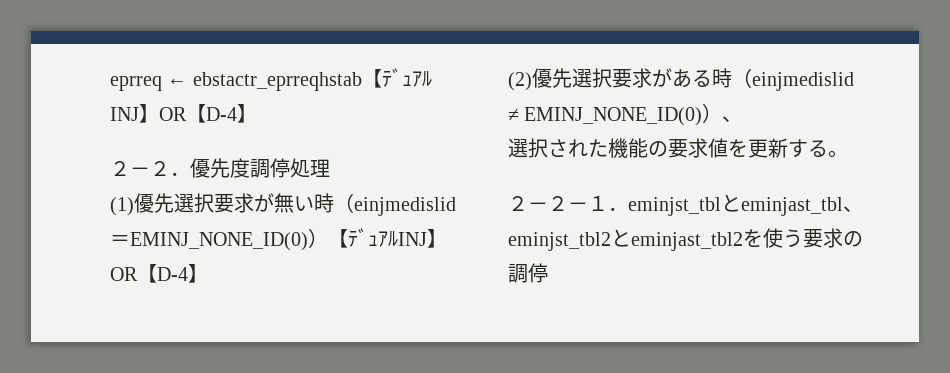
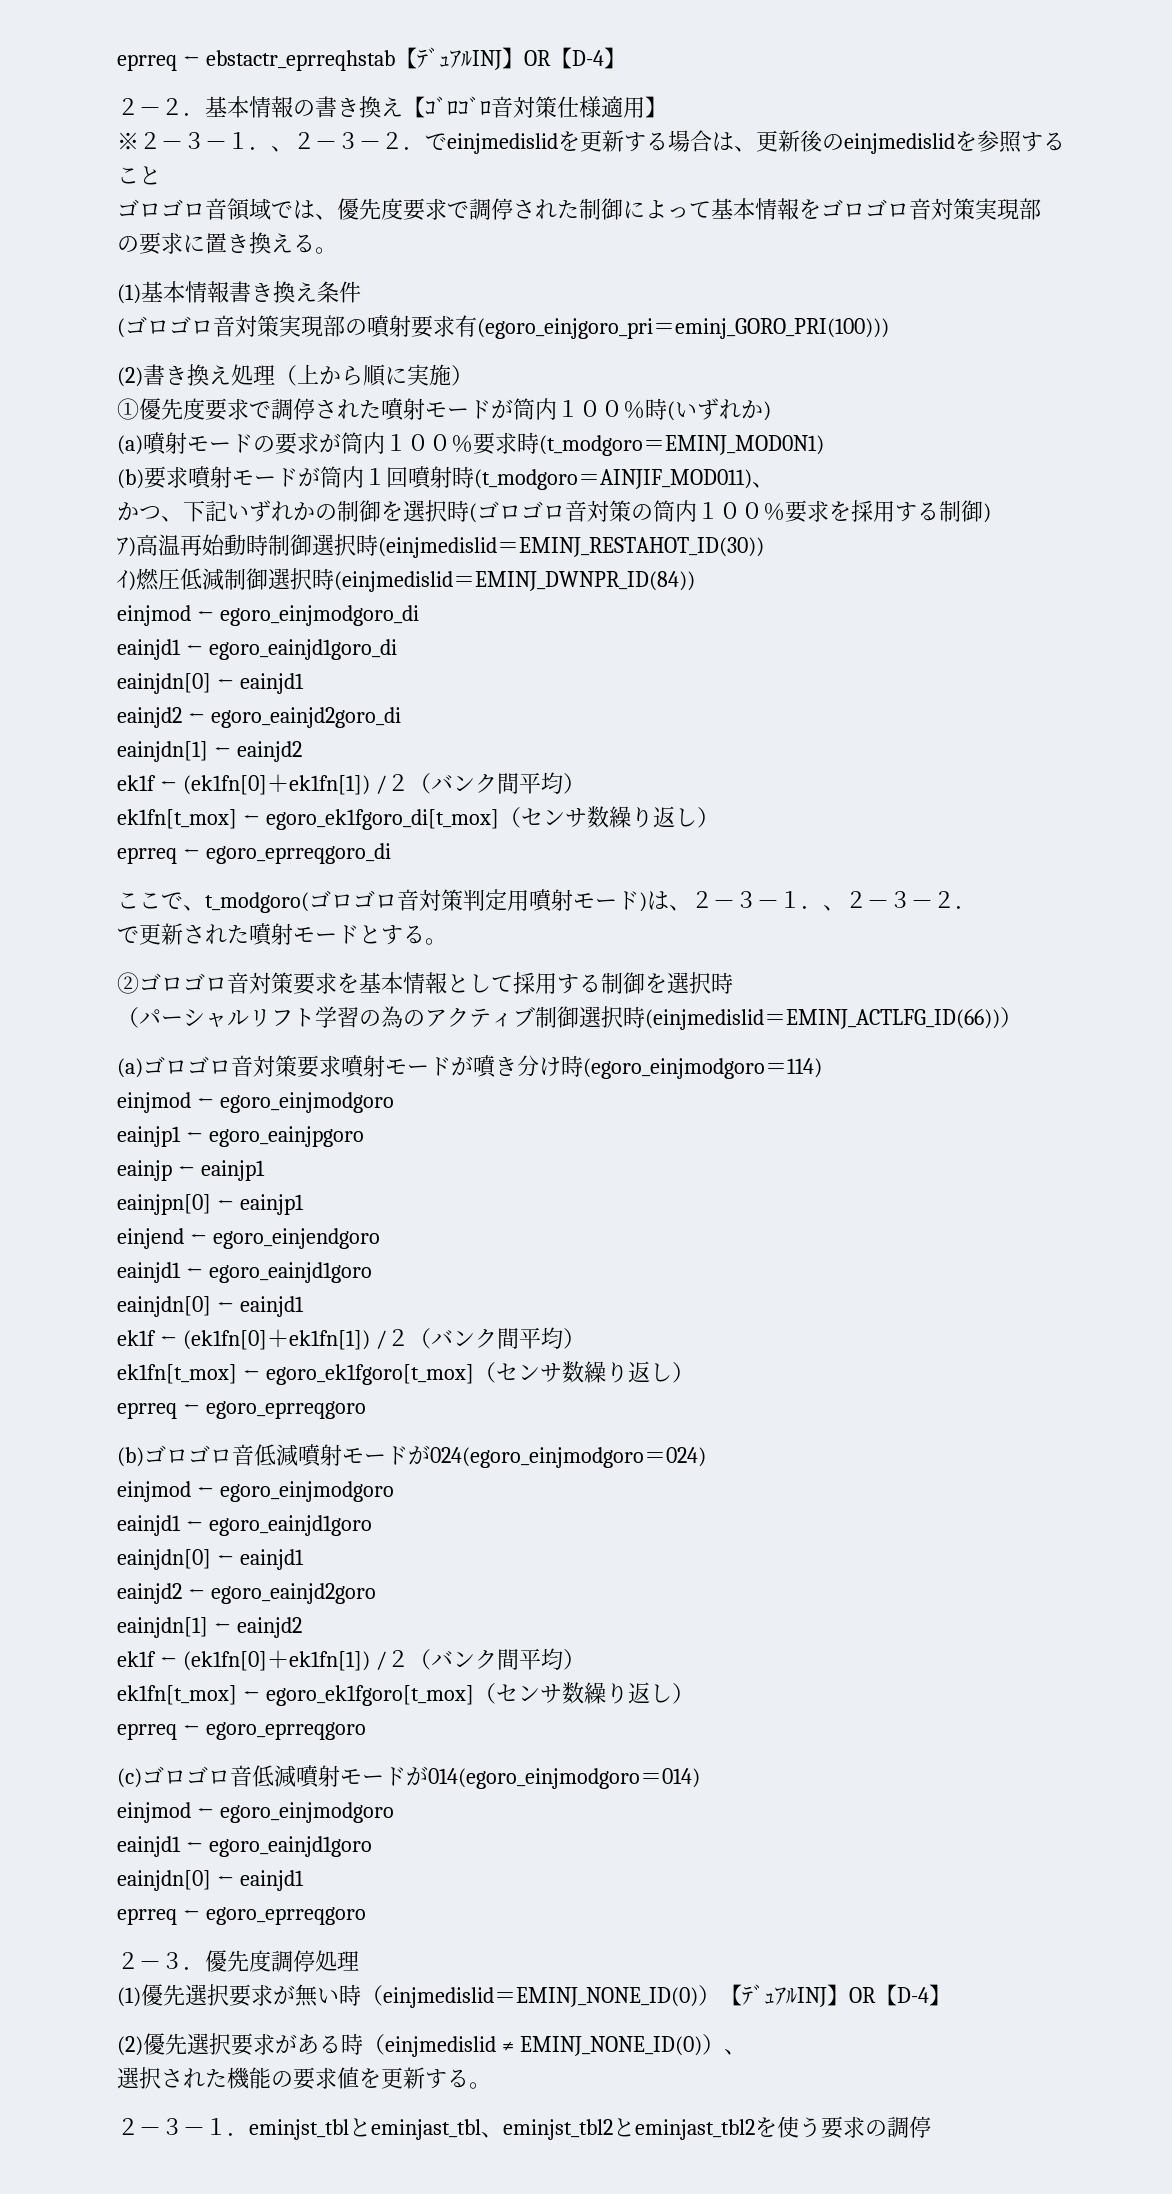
- ２－２．優先度調停処理
+ ２－２．基本情報の書き換え【ｺﾞﾛｺﾞﾛ音対策仕様適用】
+ ※２－３－１．、２－３－２．でeinjmedislidを更新する場合は、更新後のeinjmedislidを参照すること
+ ゴロゴロ音領域では、優先度要求で調停された制御によって基本情報をゴロゴロ音対策実現部
+ の要求に置き換える。
+ (1)基本情報書き換え条件
+ (ゴロゴロ音対策実現部の噴射要求有(egoro_einjgoro_pri＝eminj_GORO_PRI(100)))
+ (2)書き換え処理（上から順に実施）
+ ①優先度要求で調停された噴射モードが筒内１００％時(いずれか)
+ (a)噴射モードの要求が筒内１００％要求時(t_modgoro＝EMINJ_MOD0N1)
+ (b)要求噴射モードが筒内１回噴射時(t_modgoro＝AINJIF_MOD011)、
+ かつ、下記いずれかの制御を選択時(ゴロゴロ音対策の筒内１００％要求を採用する制御)
+ ｱ)高温再始動時制御選択時(einjmedislid＝EMINJ_RESTAHOT_ID(30))
+ ｲ)燃圧低減制御選択時(einjmedislid＝EMINJ_DWNPR_ID(84))
+ einjmod ← egoro_einjmodgoro_di
+ eainjd1 ← egoro_eainjd1goro_di
+ eainjdn[0] ← eainjd1
+ eainjd2 ← egoro_eainjd2goro_di
+ eainjdn[1] ← eainjd2
+ ek1f ← (ek1fn[0]＋ek1fn[1]) /２（バンク間平均）
+ ek1fn[t_mox] ← egoro_ek1fgoro_di[t_mox]（センサ数繰り返し）
+ eprreq ← egoro_eprreqgoro_di
+ ここで、t_modgoro(ゴロゴロ音対策判定用噴射モード)は、２－３－１．、２－３－２．
+ で更新された噴射モードとする。
+ ②ゴロゴロ音対策要求を基本情報として採用する制御を選択時
+ （パーシャルリフト学習の為のアクティブ制御選択時(einjmedislid＝EMINJ_ACTLFG_ID(66))）
+ (a)ゴロゴロ音対策要求噴射モードが噴き分け時(egoro_einjmodgoro＝114)
+ einjmod ← egoro_einjmodgoro
+ eainjp1 ← egoro_eainjpgoro
+ eainjp ← eainjp1
+ eainjpn[0] ← eainjp1
+ einjend ← egoro_einjendgoro
+ eainjd1 ← egoro_eainjd1goro
+ eainjdn[0] ← eainjd1
+ ek1f ← (ek1fn[0]＋ek1fn[1]) /２（バンク間平均）
+ ek1fn[t_mox] ← egoro_ek1fgoro[t_mox]（センサ数繰り返し）
+ eprreq ← egoro_eprreqgoro
+ (b)ゴロゴロ音低減噴射モードが024(egoro_einjmodgoro＝024)
+ einjmod ← egoro_einjmodgoro
+ eainjd1 ← egoro_eainjd1goro
+ eainjdn[0] ← eainjd1
+ eainjd2 ← egoro_eainjd2goro
+ eainjdn[1] ← eainjd2
+ ek1f ← (ek1fn[0]＋ek1fn[1]) /２（バンク間平均）
+ ek1fn[t_mox] ← egoro_ek1fgoro[t_mox]（センサ数繰り返し）
+ eprreq ← egoro_eprreqgoro
+ (c)ゴロゴロ音低減噴射モードが014(egoro_einjmodgoro＝014)
+ einjmod ← egoro_einjmodgoro
+ eainjd1 ← egoro_eainjd1goro
+ eainjdn[0] ← eainjd1
+ eprreq ← egoro_eprreqgoro
+ ２－３．優先度調停処理
- ２－２－１．eminjst_tblとeminjast_tbl、eminjst_tbl2とeminjast_tbl2を使う要求の調停
+ ２－３－１．eminjst_tblとeminjast_tbl、eminjst_tbl2とeminjast_tbl2を使う要求の調停

